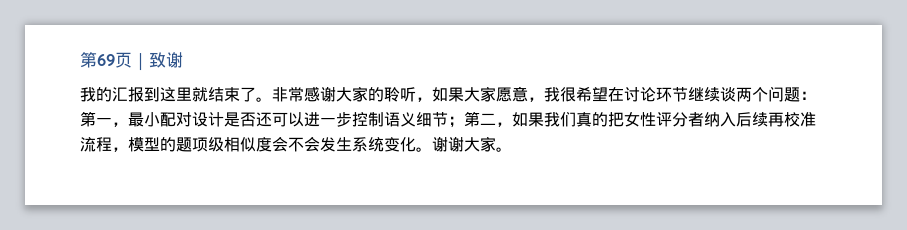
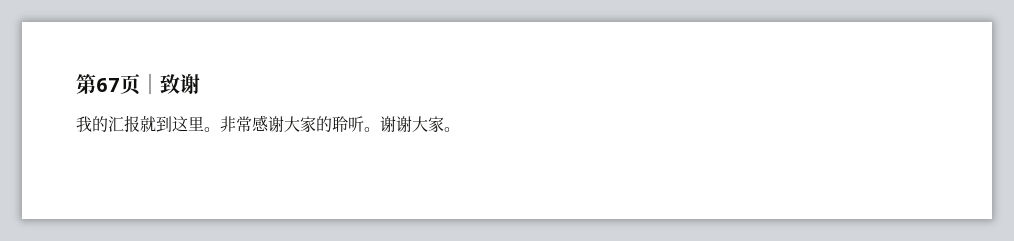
- 第69页｜致谢
+ 第67页｜致谢
- 我的汇报到这里就结束了。
+ 我的汇报就到这里。
- 非常感谢大家的聆听，如果大家愿意，我很希望在讨论环节继续谈两个问题：第一，最小配对设计是否还可以进一步控制语义细节；第二，如果我们真的把女性评分者纳入后续再校准流程，模型的题项级相似度会不会发生系统变化。
+ 非常感谢大家的聆听。

